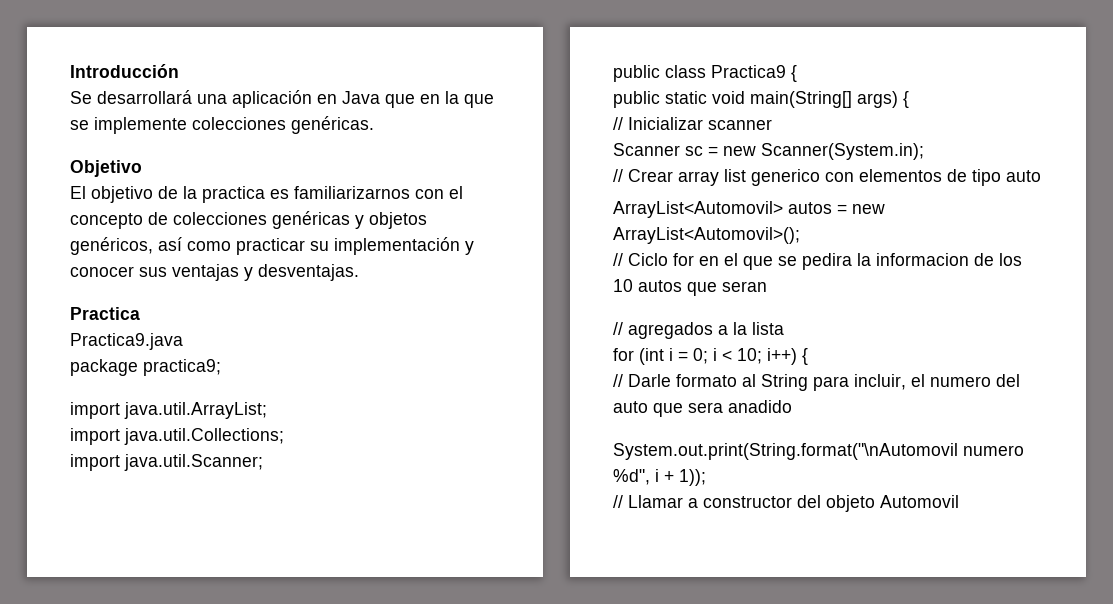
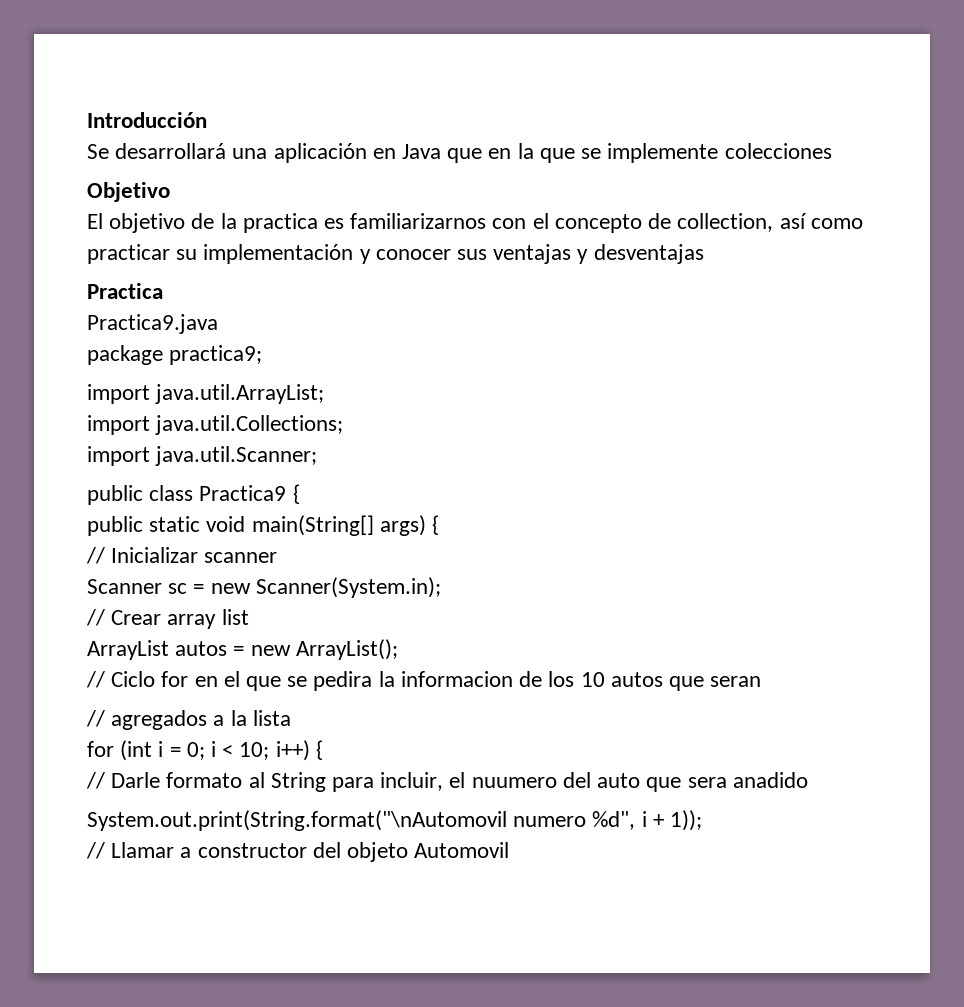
- Se desarrollará una aplicación en Java que en la que se implemente colecciones genéricas.
+ Se desarrollará una aplicación en Java que en la que se implemente colecciones
- El objetivo de la practica es familiarizarnos con el concepto de colecciones genéricas y objetos genéricos, así como practicar su implementación y conocer sus ventajas y desventajas.
+ El objetivo de la practica es familiarizarnos con el concepto de collection, así como practicar su implementación y conocer sus ventajas y desventajas
- // Crear array list generico con elementos de tipo auto
- ArrayList<Automovil> autos = new ArrayList<Automovil>();
+ // Crear array list
+ ArrayList autos = new ArrayList();
- // Darle formato al String para incluir, el numero del auto que sera anadido
+ // Darle formato al String para incluir, el nuumero del auto que sera anadido

